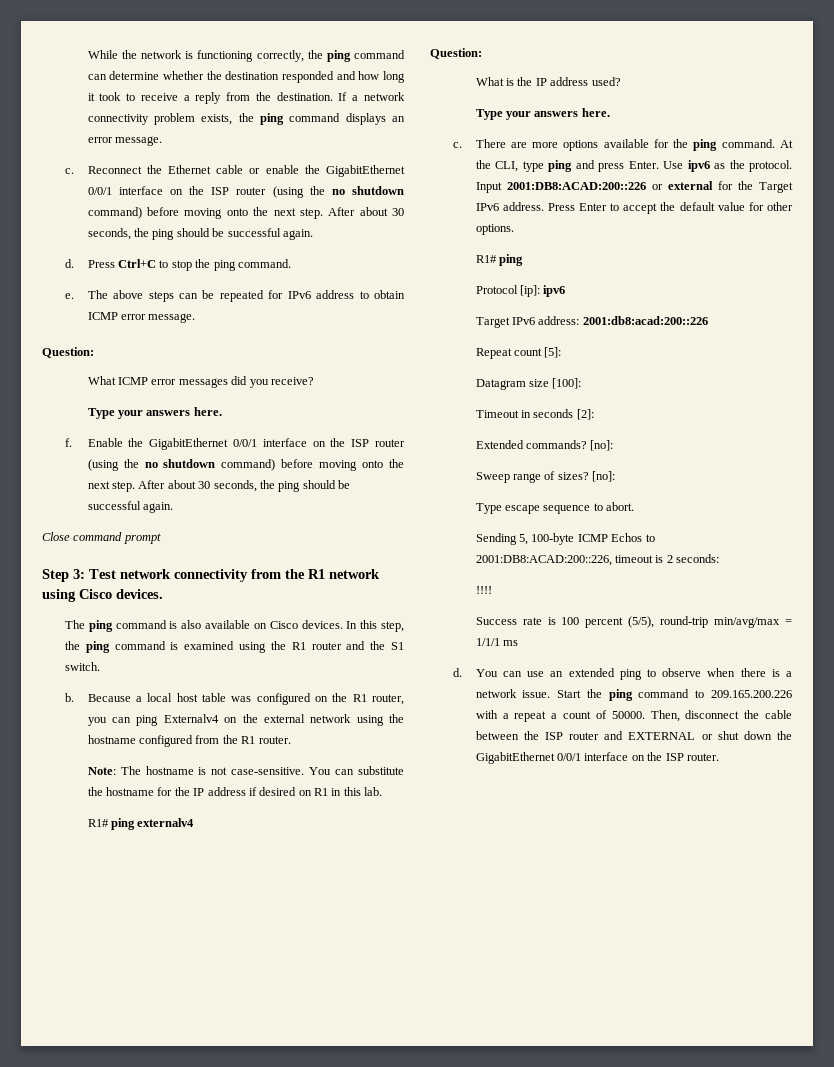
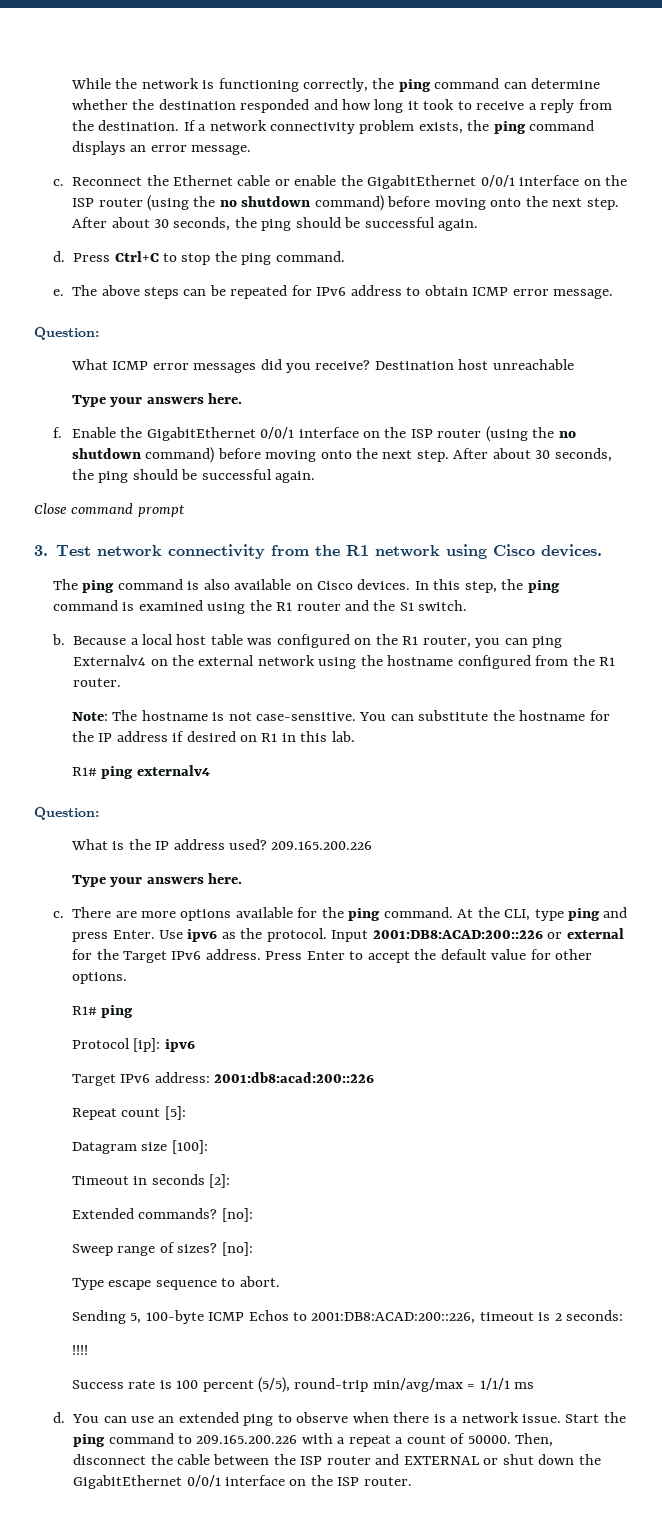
+ Destination host unreachable
- Step 3: Test network connectivity from the R1 network using Cisco devices.
+ 3. Test network connectivity from the R1 network using Cisco devices.
- What is the IP address used?
+ What is the IP address used? 209.165.200.226

